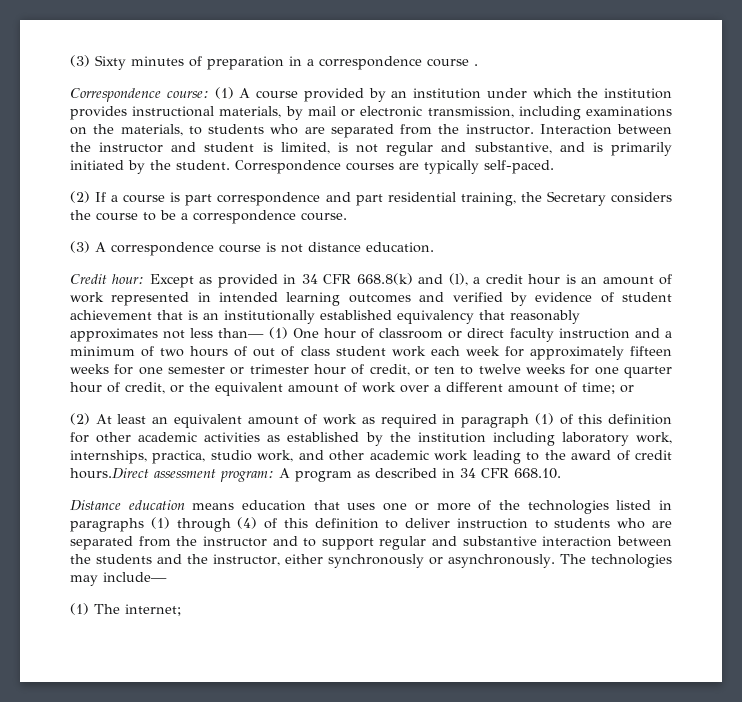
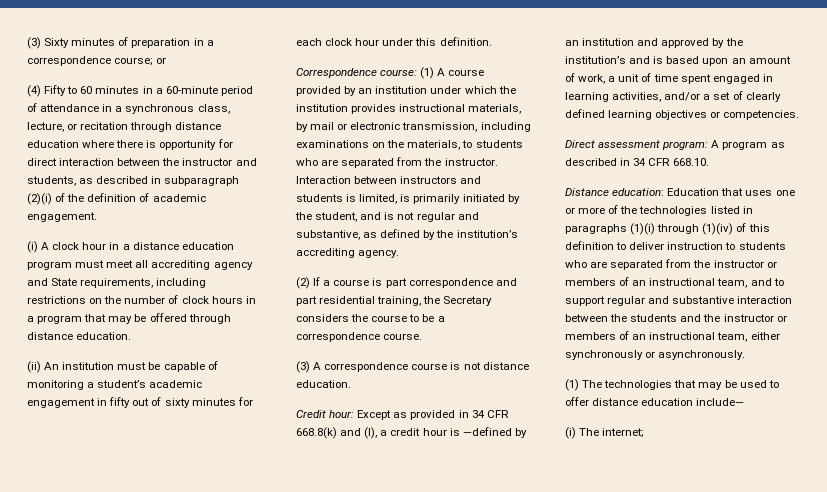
- (3) Sixty minutes of preparation in a correspondence course .
+ (3) Sixty minutes of preparation in a correspondence course; or
+ (4) Fifty to 60 minutes in a 60-minute period of attendance in a synchronous class, lecture, or recitation through distance education where there is opportunity for direct interaction between the instructor and students, as described in subparagraph (2)(i) of the definition of academic engagement.
+ (i) A clock hour in a distance education program must meet all accrediting agency and State requirements, including restrictions on the number of clock hours in a program that may be offered through distance education.
+ (ii) An institution must be capable of monitoring a student’s academic engagement in fifty out of sixty minutes for each clock hour under this definition.
- Interaction between the instructor and student is limited, is not regular and substantive, and is primarily initiated by the student. Correspondence courses are typically self-paced.
+ Interaction between instructors and students is limited, is primarily initiated by the student, and is not regular and substantive, as defined by the institution’s accrediting agency.
- Credit hour: Except as provided in 34 CFR 668.8(k) and (l), a credit hour is an amount of work represented in intended learning outcomes and verified by evidence of student achievement that is an institutionally established equivalency that reasonably approximates not less than— (1) One hour of classroom or direct faculty instruction and a minimum of two hours of out of class student work each week for approximately fifteen weeks for one semester or trimester hour of credit, or ten to twelve weeks for one quarter hour of credit, or the equivalent amount of work over a different amount of time; or
- (2) At least an equivalent amount of work as required in paragraph (1) of this definition for other academic activities as established by the institution including laboratory work, internships, practica, studio work, and other academic work leading to the award of credit hours.Direct assessment program: A program as described in 34 CFR 668.10.
+ Credit hour: Except as provided in 34 CFR 668.8(k) and (l), a credit hour is —defined by an institution and approved by the institution’s and is based upon an amount of work, a unit of time spent engaged in learning activities, and/or a set of clearly defined learning objectives or competencies.
+ Direct assessment program: A program as described in 34 CFR 668.10.
- Distance education means education that uses one or more of the technologies listed in paragraphs (1) through (4) of this definition to deliver instruction to students who are separated from the instructor and to support regular and substantive interaction between the students and the instructor, either synchronously or asynchronously. The technologies may include—
- (1) The internet;
+ Distance education: Education that uses one or more of the technologies listed in paragraphs (1)(i) through (1)(iv) of this definition to deliver instruction to students who are separated from the instructor or members of an instructional team, and to support regular and substantive interaction between the students and the instructor or members of an instructional team, either synchronously or asynchronously.
+ (1) The technologies that may be used to offer distance education include—
+ (i) The internet;

